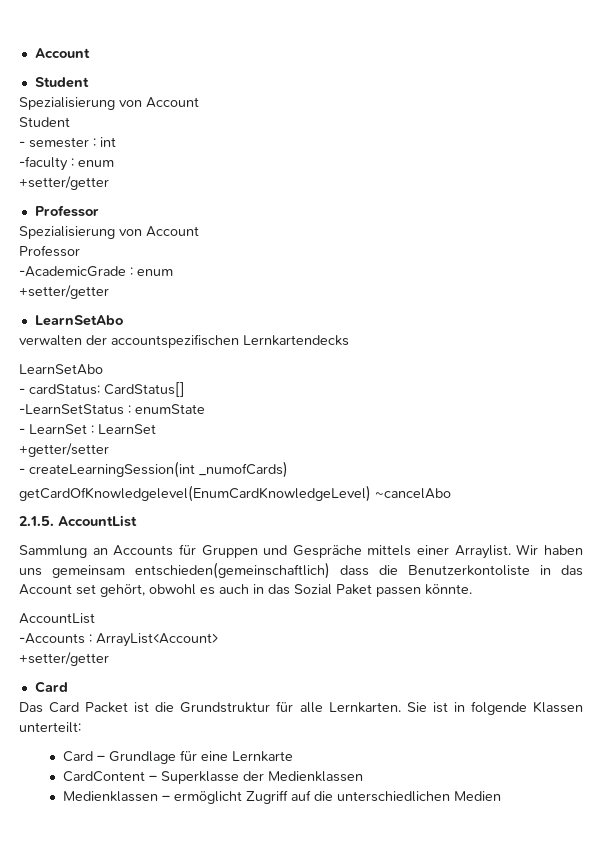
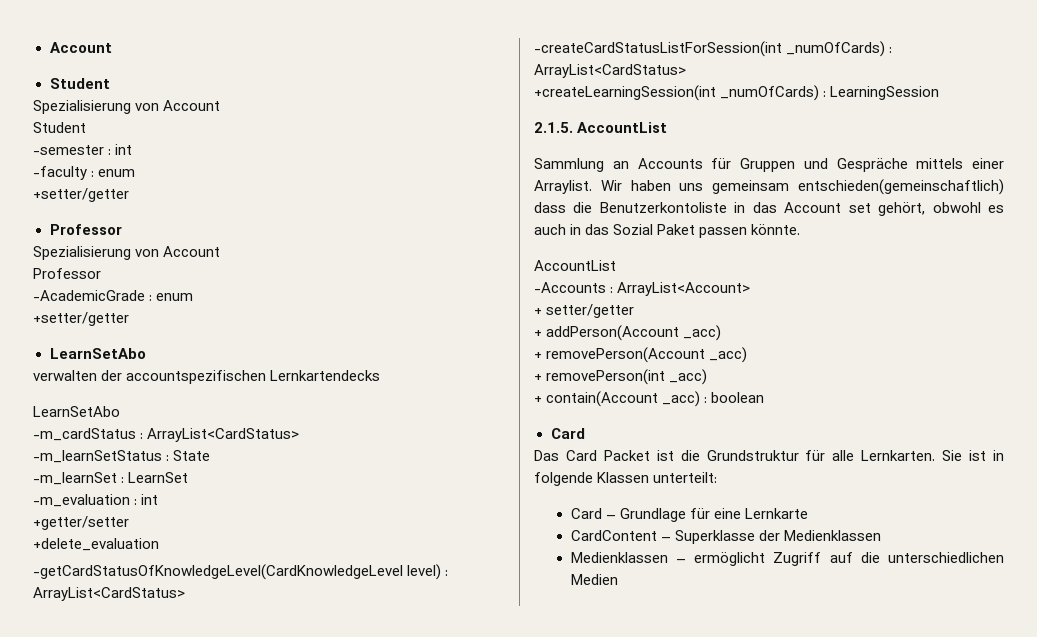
- - semester : int
+ -semester : int
- - cardStatus: CardStatus[]
- -LearnSetStatus : enumState
- - LearnSet : LearnSet
+ -m_cardStatus : ArrayList<CardStatus>
+ -m_learnSetStatus : State
+ -m_learnSet : LearnSet
+ -m_evaluation : int
  +getter/setter
- - createLearningSession(int _numofCards)
- getCardOfKnowledgelevel(EnumCardKnowledgeLevel) ~cancelAbo
+ +delete_evaluation
+ -getCardStatusOfKnowledgeLevel(CardKnowledgeLevel level) : ArrayList<CardStatus>
+ -createCardStatusListForSession(int _numOfCards) : ArrayList<CardStatus>
+ +createLearningSession(int _numOfCards) : LearningSession
  -Accounts : ArrayList<Account>
- +setter/getter
+ + setter/getter
+ + addPerson(Account _acc)
+ + removePerson(Account _acc)
+ + removePerson(int _acc)
+ + contain(Account _acc) : boolean

